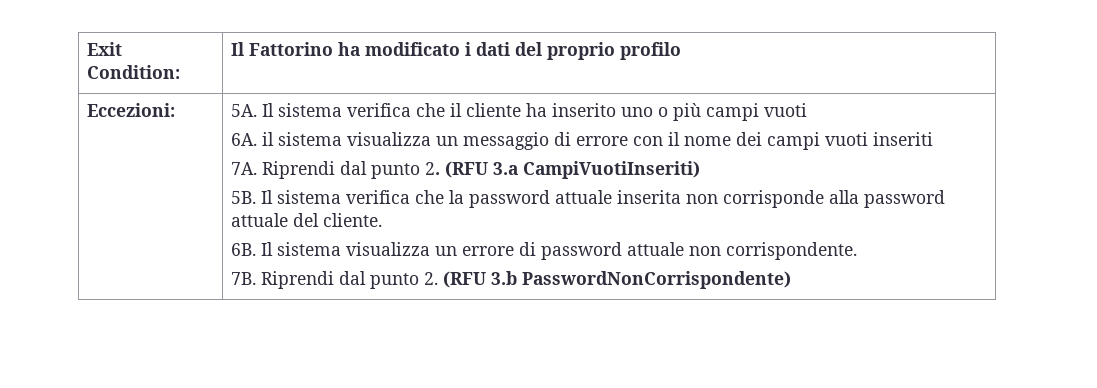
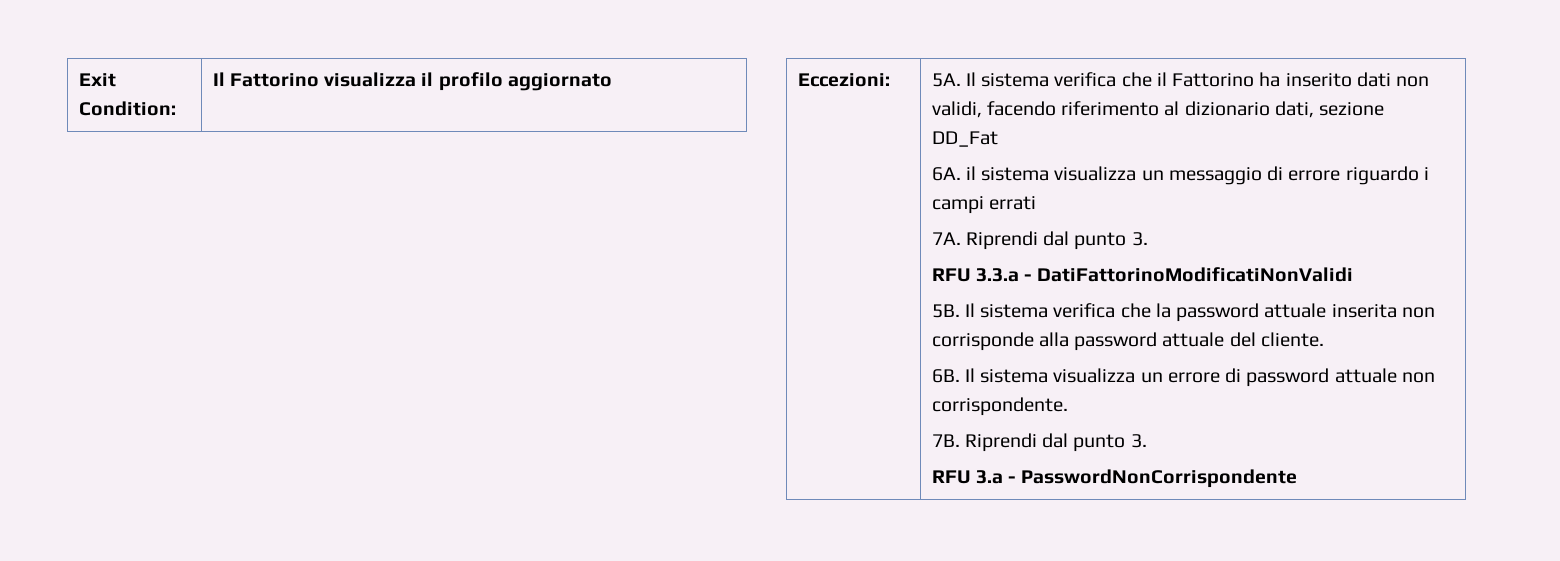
- Exit Condition: | Il Fattorino ha modificato i dati del proprio profilo
+ Exit Condition: | Il Fattorino visualizza il profilo aggiornato
- Il sistema verifica che il cliente ha inserito uno o più campi vuoti
+ Il sistema verifica che il Fattorino ha inserito dati non validi, facendo riferimento al dizionario dati, sezione DD_Fat
- 6A. il sistema visualizza un messaggio di errore con il nome dei campi vuoti inseriti
+ 6A. il sistema visualizza un messaggio di errore riguardo i campi errati
- 7A. Riprendi dal punto 2. (RFU 3.a CampiVuotiInseriti)
+ 7A. Riprendi dal punto 3.
+ RFU 3.3.a - DatiFattorinoModificatiNonValidi
- 7B. Riprendi dal punto 2. (RFU 3.b PasswordNonCorrispondente)
+ 7B. Riprendi dal punto 3.
+ RFU 3.a - PasswordNonCorrispondente

